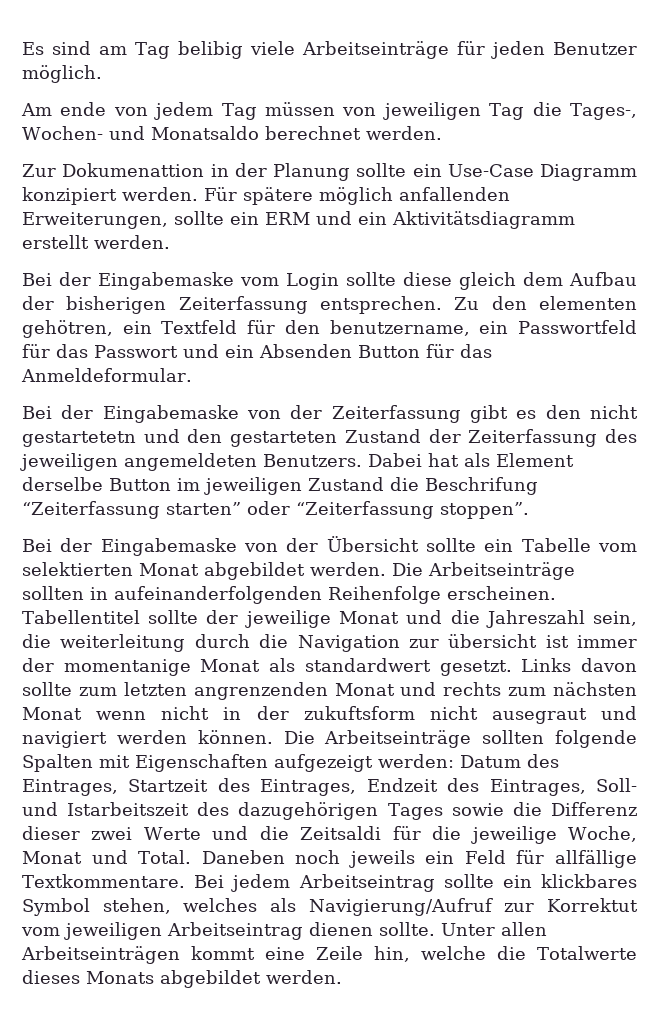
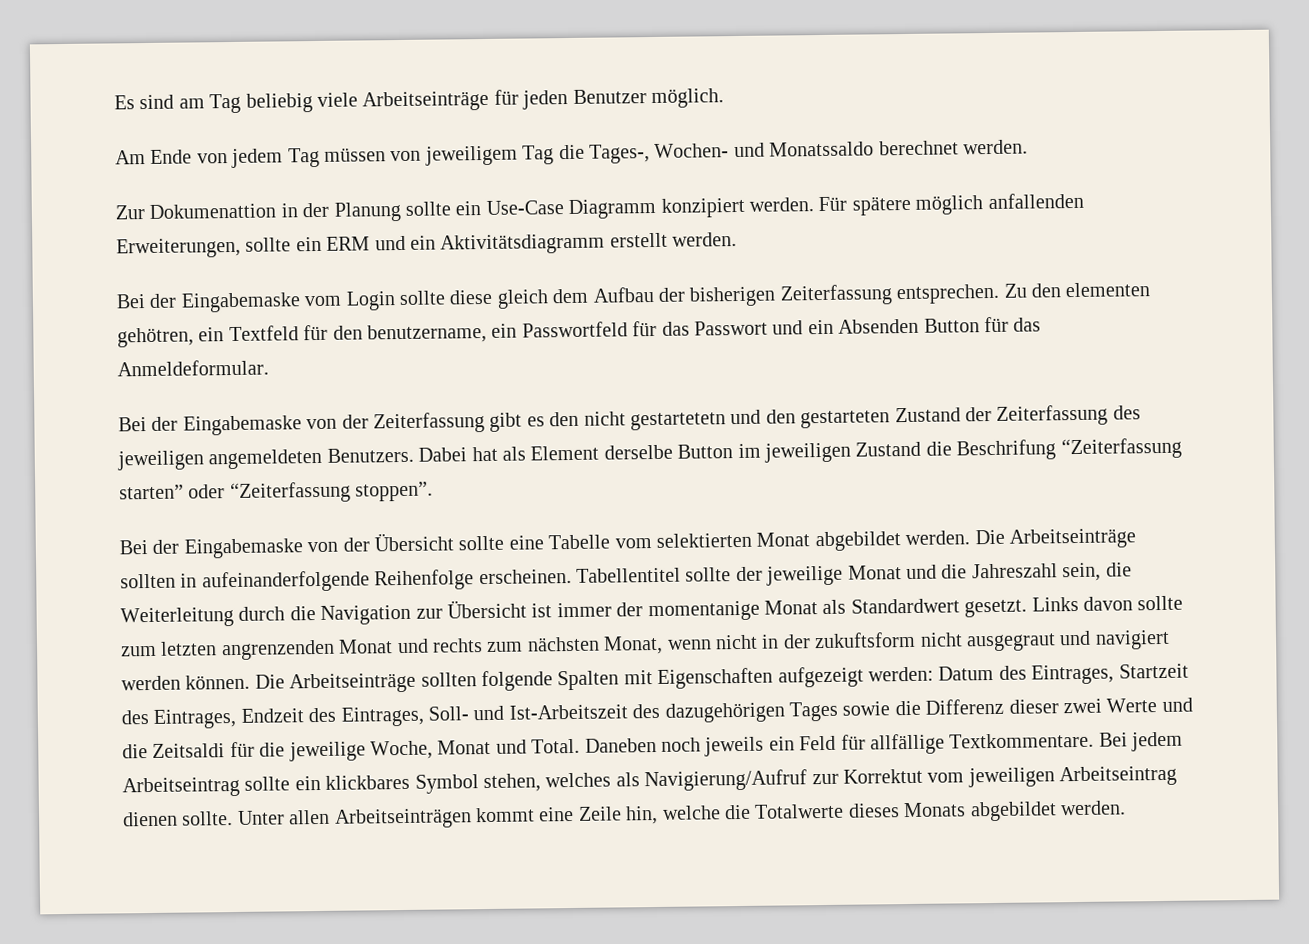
- Es sind am Tag belibig viele Arbeitseinträge für jeden Benutzer möglich.
+ Es sind am Tag beliebig viele Arbeitseinträge für jeden Benutzer möglich.
- Am ende von jedem Tag müssen von jeweiligen Tag die Tages-, Wochen- und Monatsaldo berechnet werden.
+ Am Ende von jedem Tag müssen von jeweiligem Tag die Tages-, Wochen- und Monatssaldo berechnet werden.
- Bei der Eingabemaske von der Übersicht sollte ein Tabelle vom selektierten Monat abgebildet werden.
+ Bei der Eingabemaske von der Übersicht sollte eine Tabelle vom selektierten Monat abgebildet werden.
- Die Arbeitseinträge sollten in aufeinanderfolgenden Reihenfolge erscheinen.
+ Die Arbeitseinträge sollten in aufeinanderfolgende Reihenfolge erscheinen.
- Tabellentitel sollte der jeweilige Monat und die Jahreszahl sein, die weiterleitung durch die Navigation zur übersicht ist immer der momentanige Monat als standardwert gesetzt.
+ Tabellentitel sollte der jeweilige Monat und die Jahreszahl sein, die Weiterleitung durch die Navigation zur Übersicht ist immer der momentanige Monat als Standardwert gesetzt.
- Links davon sollte zum letzten angrenzenden Monat und rechts zum nächsten Monat wenn nicht in der zukuftsform nicht ausegraut und navigiert werden können.
+ Links davon sollte zum letzten angrenzenden Monat und rechts zum nächsten Monat, wenn nicht in der zukuftsform nicht ausgegraut und navigiert werden können.
- Die Arbeitseinträge sollten folgende Spalten mit Eigenschaften aufgezeigt werden: Datum des Eintrages, Startzeit des Eintrages, Endzeit des Eintrages, Soll- und Istarbeitszeit des dazugehörigen Tages sowie die Differenz dieser zwei Werte und die Zeitsaldi für die jeweilige Woche, Monat und Total.
+ Die Arbeitseinträge sollten folgende Spalten mit Eigenschaften aufgezeigt werden: Datum des Eintrages, Startzeit des Eintrages, Endzeit des Eintrages, Soll- und Ist-Arbeitszeit des dazugehörigen Tages sowie die Differenz dieser zwei Werte und die Zeitsaldi für die jeweilige Woche, Monat und Total.

